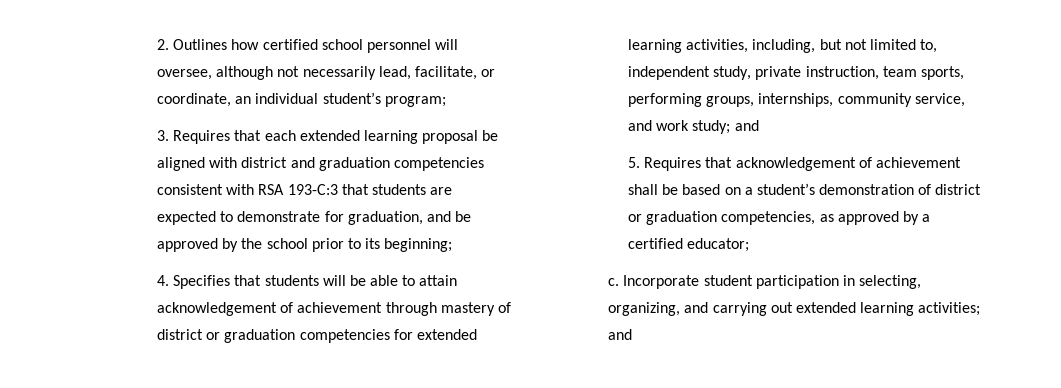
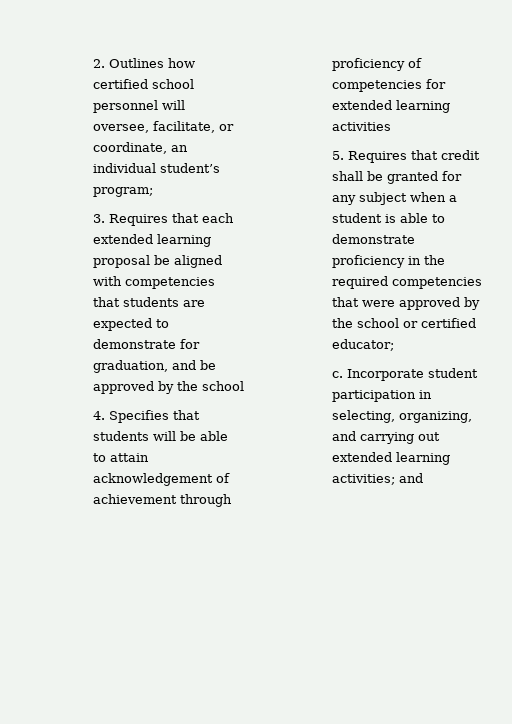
- 2. Outlines how certified school personnel will oversee, although not necessarily lead, facilitate, or coordinate, an individual student’s program;
+ 2. Outlines how certified school personnel will oversee, facilitate, or coordinate, an individual student’s program;
- 3. Requires that each extended learning proposal be aligned with district and graduation competencies consistent with RSA 193-C:3 that students are expected to demonstrate for graduation, and be approved by the school prior to its beginning;
+ 3. Requires that each extended learning proposal be aligned with competencies that students are expected to demonstrate for graduation, and be approved by the school
- 4. Specifies that students will be able to attain acknowledgement of achievement through mastery of district or graduation competencies for extended learning activities, including, but not limited to, independent study, private instruction, team sports, performing groups, internships, community service, and work study; and
- 5. Requires that acknowledgement of achievement shall be based on a student’s demonstration of district or graduation competencies, as approved by a certified educator;
+ 4. Specifies that students will be able to attain acknowledgement of achievement through proficiency of competencies for extended learning activities
+ 5. Requires that credit shall be granted for any subject when a student is able to demonstrate proficiency in the required competencies that were approved by the school or certified educator;

